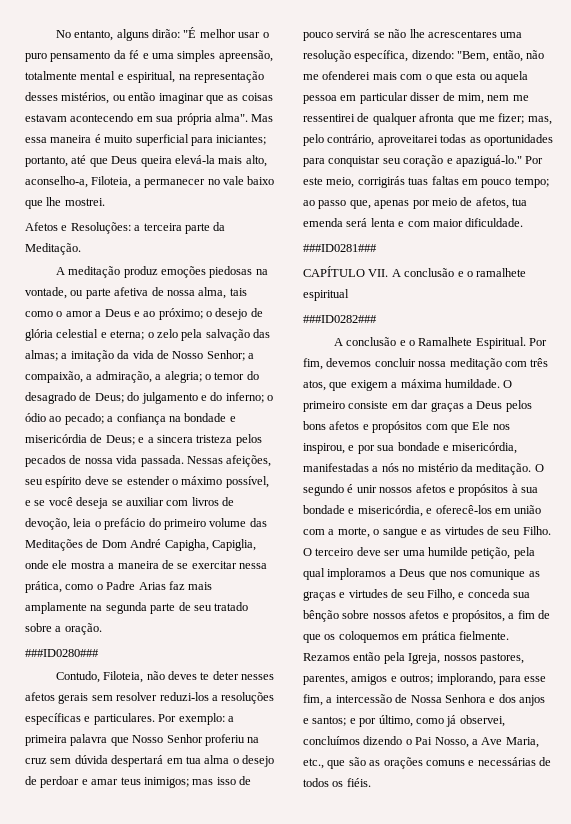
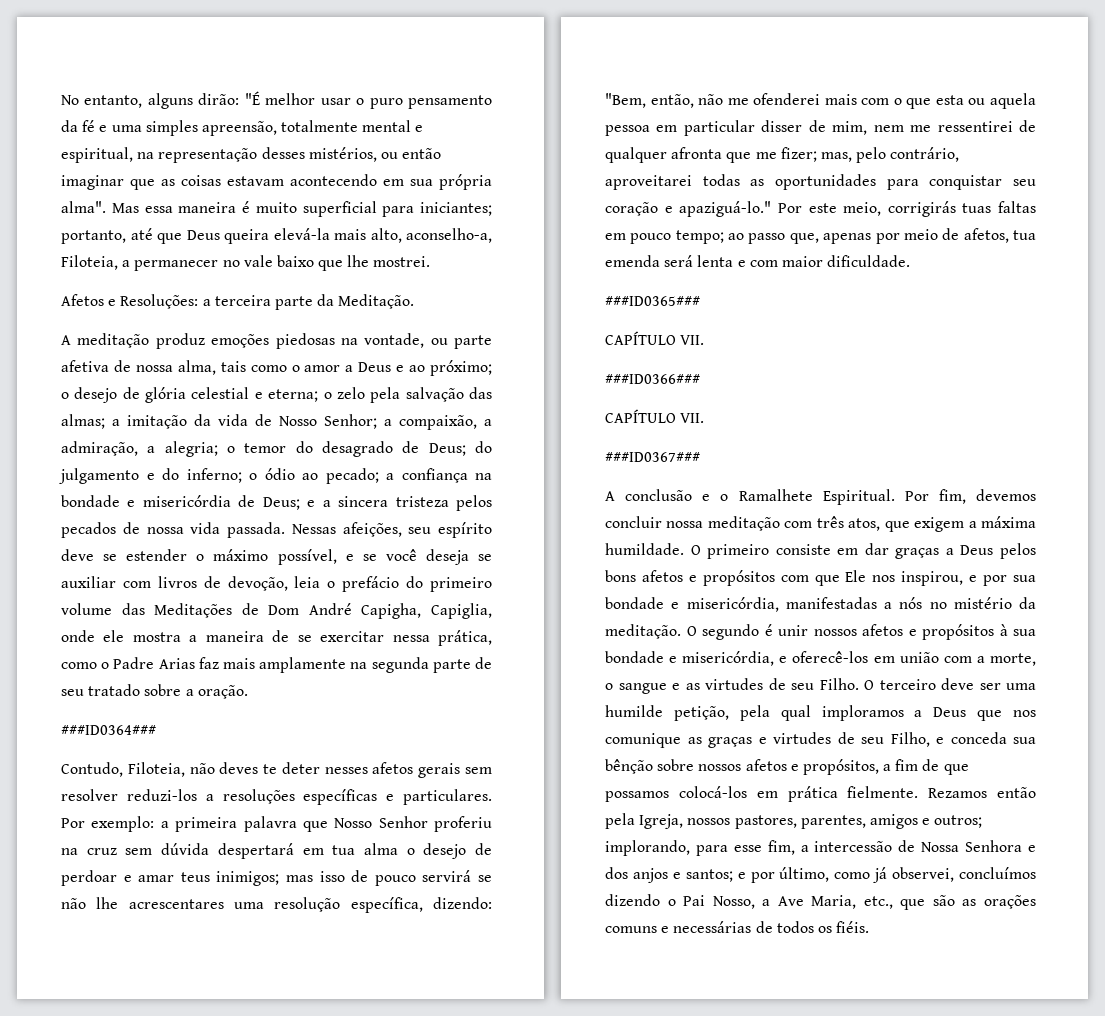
- ###ID0280###
+ ###ID0364###
- ###ID0281###
- CAPÍTULO VII. A conclusão e o ramalhete espiritual
- ###ID0282###
+ ###ID0365###
+ CAPÍTULO VII.
+ ###ID0366###
+ CAPÍTULO VII.
+ ###ID0367###
- O terceiro deve ser uma humilde petição, pela qual imploramos a Deus que nos comunique as graças e virtudes de seu Filho, e conceda sua bênção sobre nossos afetos e propósitos, a fim de que os coloquemos em prática fielmente.
+ O terceiro deve ser uma humilde petição, pela qual imploramos a Deus que nos comunique as graças e virtudes de seu Filho, e conceda sua bênção sobre nossos afetos e propósitos, a fim de que possamos colocá-los em prática fielmente.

